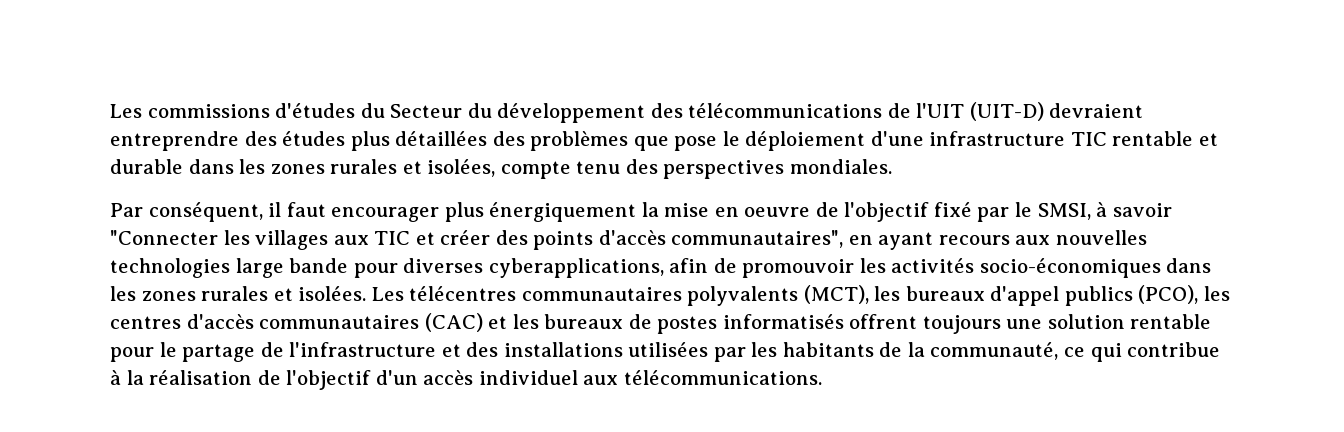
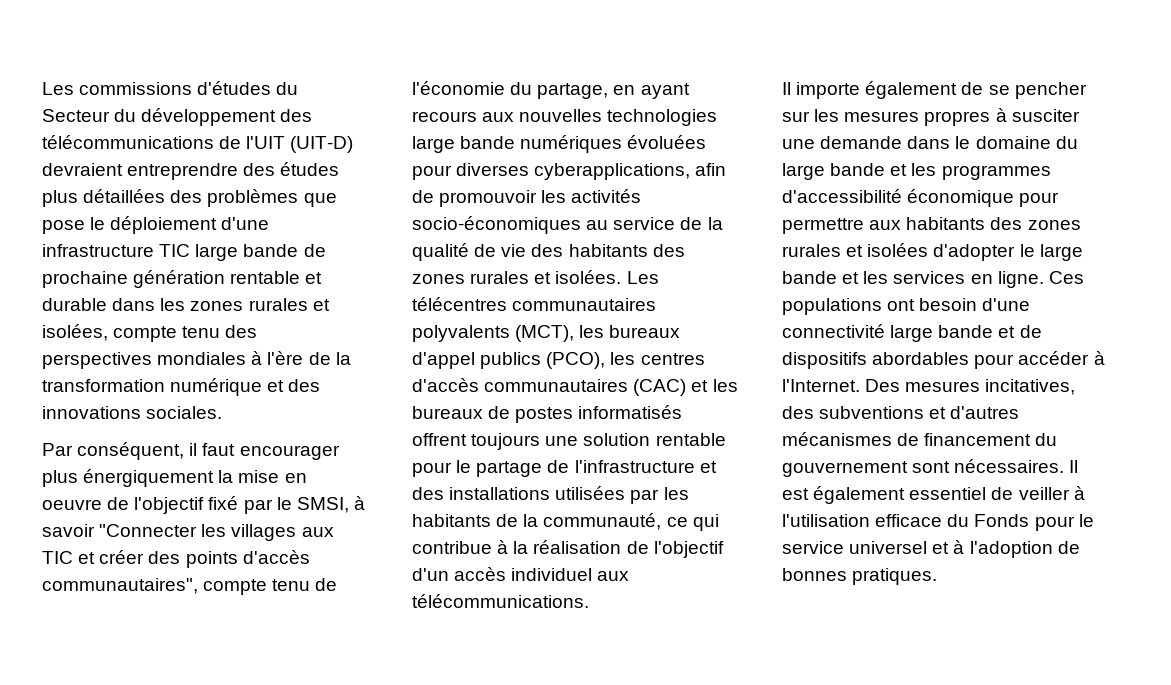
- Les commissions d'études du Secteur du développement des télécommunications de l'UIT (UIT-D) devraient entreprendre des études plus détaillées des problèmes que pose le déploiement d'une infrastructure TIC rentable et durable dans les zones rurales et isolées, compte tenu des perspectives mondiales.
+ Les commissions d'études du Secteur du développement des télécommunications de l'UIT (UIT-D) devraient entreprendre des études plus détaillées des problèmes que pose le déploiement d'une infrastructure TIC large bande de prochaine génération rentable et durable dans les zones rurales et isolées, compte tenu des perspectives mondiales à l'ère de la transformation numérique et des innovations sociales.
- Par conséquent, il faut encourager plus énergiquement la mise en oeuvre de l'objectif fixé par le SMSI, à savoir "Connecter les villages aux TIC et créer des points d'accès communautaires", en ayant recours aux nouvelles technologies large bande pour diverses cyberapplications, afin de promouvoir les activités socio-économiques dans les zones rurales et isolées.
+ Par conséquent, il faut encourager plus énergiquement la mise en oeuvre de l'objectif fixé par le SMSI, à savoir "Connecter les villages aux TIC et créer des points d'accès communautaires", compte tenu de l'économie du partage, en ayant recours aux nouvelles technologies large bande numériques évoluées pour diverses cyberapplications, afin de promouvoir les activités socio-économiques au service de la qualité de vie des habitants des zones rurales et isolées.
+ Il importe également de se pencher sur les mesures propres à susciter une demande dans le domaine du large bande et les programmes d'accessibilité économique pour permettre aux habitants des zones rurales et isolées d'adopter le large bande et les services en ligne. Ces populations ont besoin d'une connectivité large bande et de dispositifs abordables pour accéder à l'Internet. Des mesures incitatives, des subventions et d'autres mécanismes de financement du gouvernement sont nécessaires. Il est également essentiel de veiller à l'utilisation efficace du Fonds pour le service universel et à l'adoption de bonnes pratiques.

